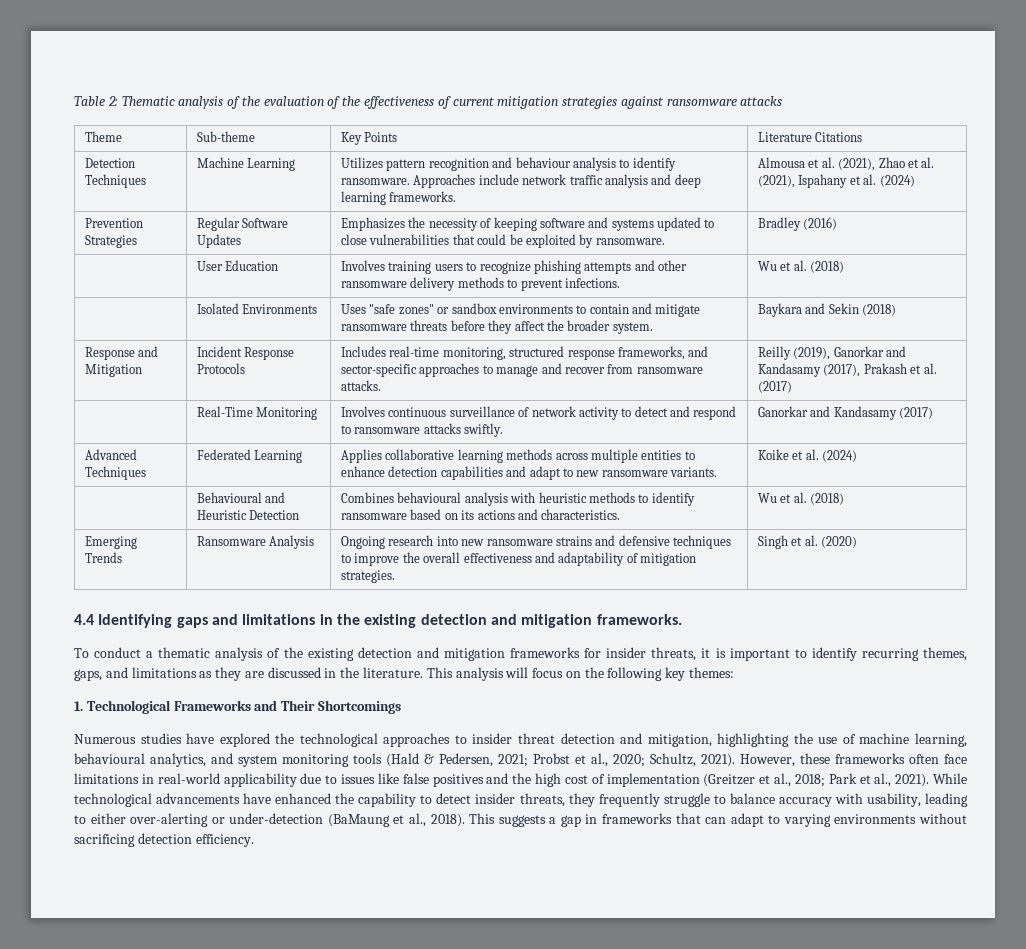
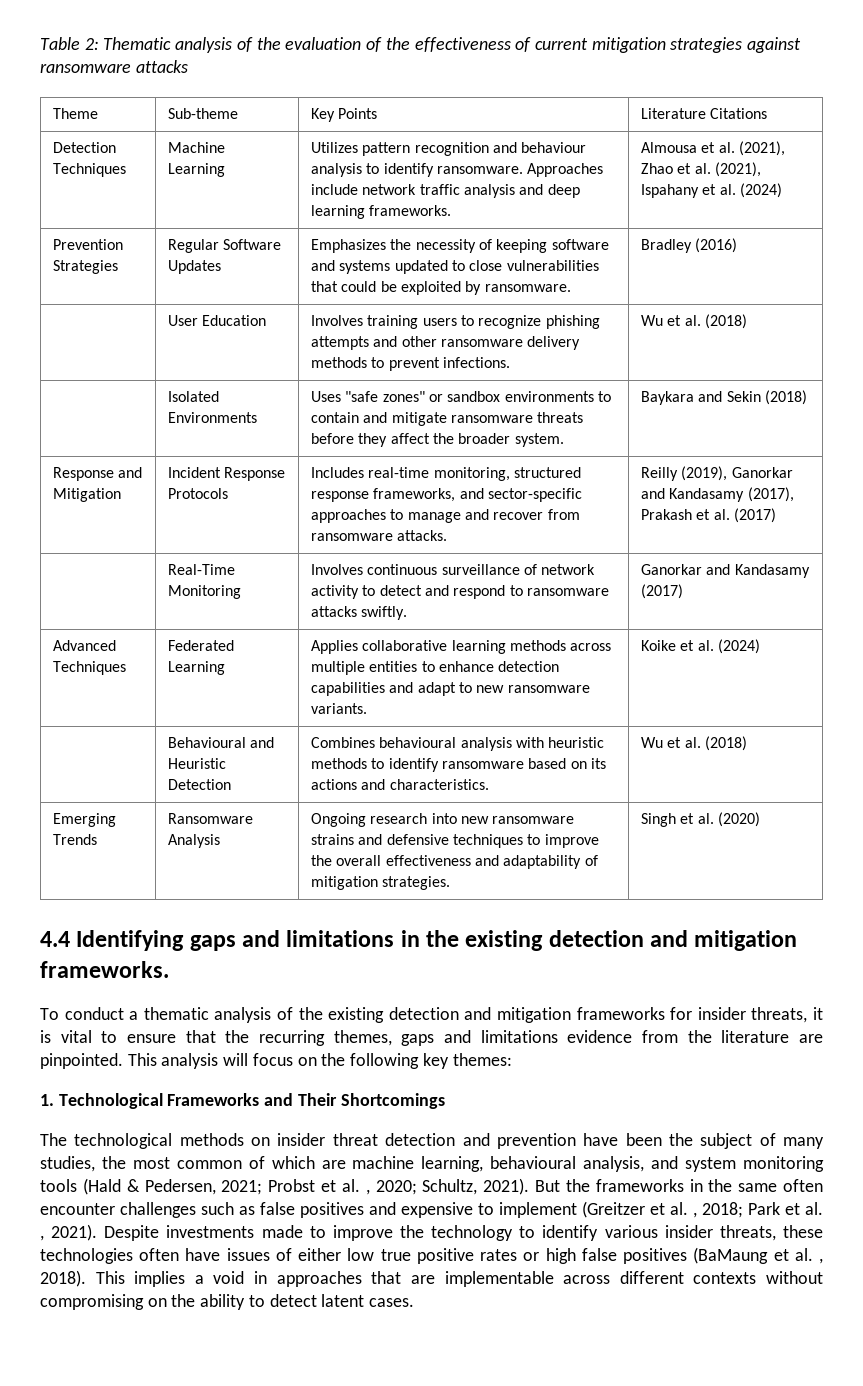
- To conduct a thematic analysis of the existing detection and mitigation frameworks for insider threats, it is important to identify recurring themes, gaps, and limitations as they are discussed in the literature.
+ To conduct a thematic analysis of the existing detection and mitigation frameworks for insider threats, it is vital to ensure that the recurring themes, gaps and limitations evidence from the literature are pinpointed.
- Numerous studies have explored the technological approaches to insider threat detection and mitigation, highlighting the use of machine learning, behavioural analytics, and system monitoring tools (Hald & Pedersen, 2021; Probst et al., 2020; Schultz, 2021).
+ The technological methods on insider threat detection and prevention have been the subject of many studies, the most common of which are machine learning, behavioural analysis, and system monitoring tools (Hald & Pedersen, 2021; Probst et al. , 2020; Schultz, 2021).
- However, these frameworks often face limitations in real-world applicability due to issues like false positives and the high cost of implementation (Greitzer et al., 2018; Park et al., 2021). While technological advancements have enhanced the capability to detect insider threats, they frequently struggle to balance accuracy with usability, leading to either over-alerting or under-detection (BaMaung et al., 2018). This suggests a gap in frameworks that can adapt to varying environments without sacrificing detection efficiency.
+ But the frameworks in the same often encounter challenges such as false positives and expensive to implement (Greitzer et al. , 2018; Park et al. , 2021). Despite investments made to improve the technology to identify various insider threats, these technologies often have issues of either low true positive rates or high false positives (BaMaung et al. , 2018). This implies a void in approaches that are implementable across different contexts without compromising on the ability to detect latent cases.

